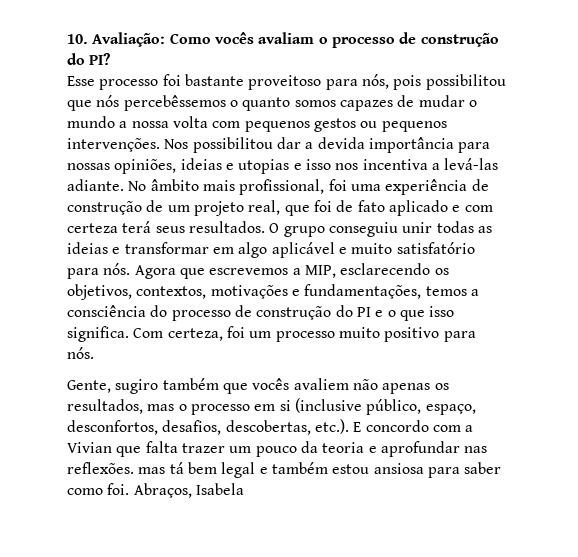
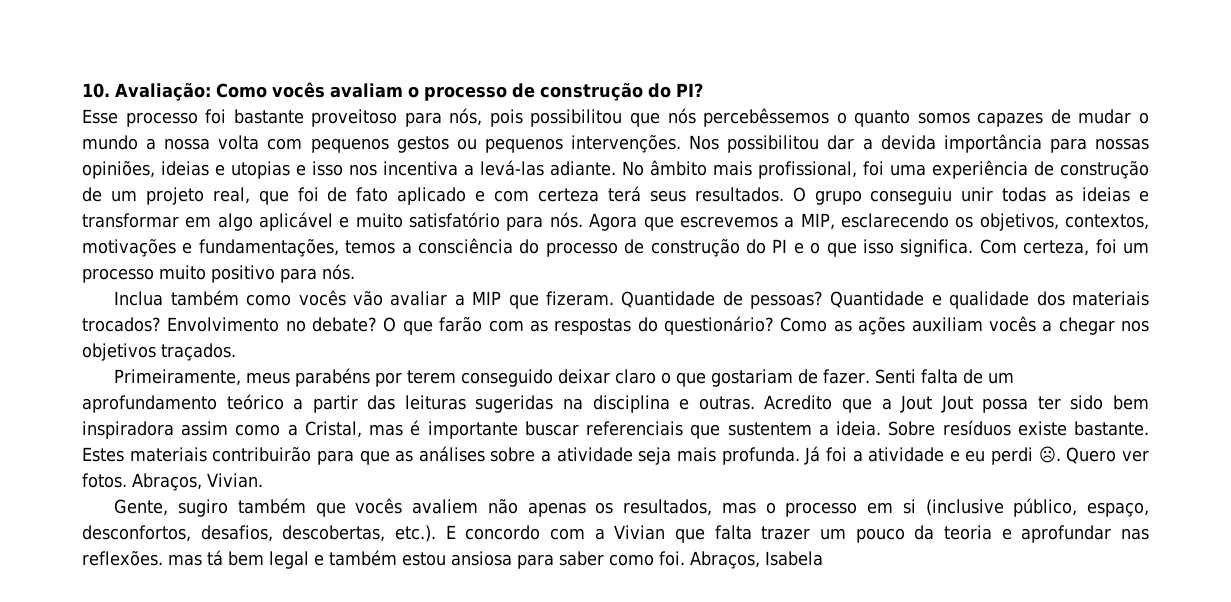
+ Inclua também como vocês vão avaliar a MIP que fizeram. Quantidade de pessoas? Quantidade e qualidade dos materiais trocados? Envolvimento no debate? O que farão com as respostas do questionário? Como as ações auxiliam vocês a chegar nos objetivos traçados.
+ Primeiramente, meus parabéns por terem conseguido deixar claro o que gostariam de fazer. Senti falta de um aprofundamento teórico a partir das leituras sugeridas na disciplina e outras. Acredito que a Jout Jout possa ter sido bem inspiradora assim como a Cristal, mas é importante buscar referenciais que sustentem a ideia. Sobre resíduos existe bastante. Estes materiais contribuirão para que as análises sobre a atividade seja mais profunda. Já foi a atividade e eu perdi ☹. Quero ver fotos. Abraços, Vivian.

